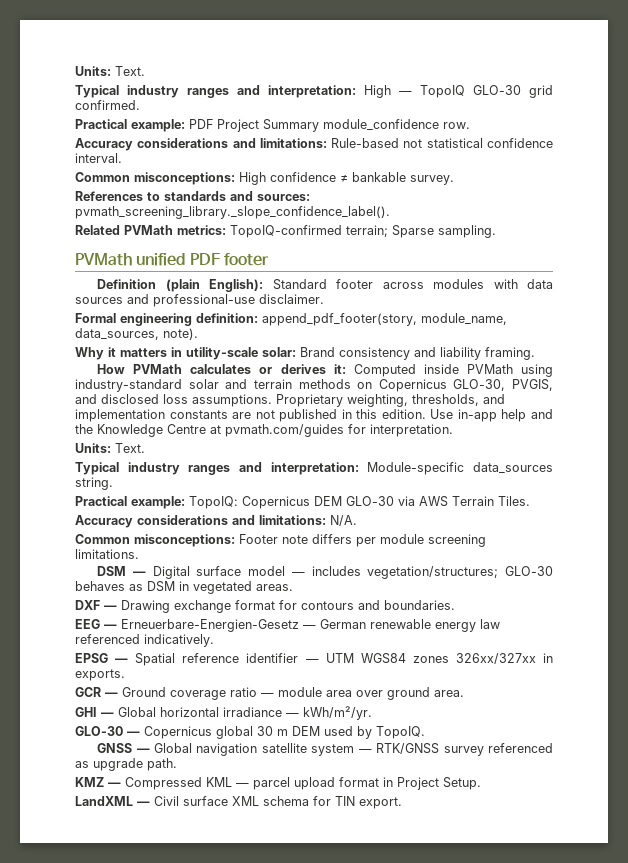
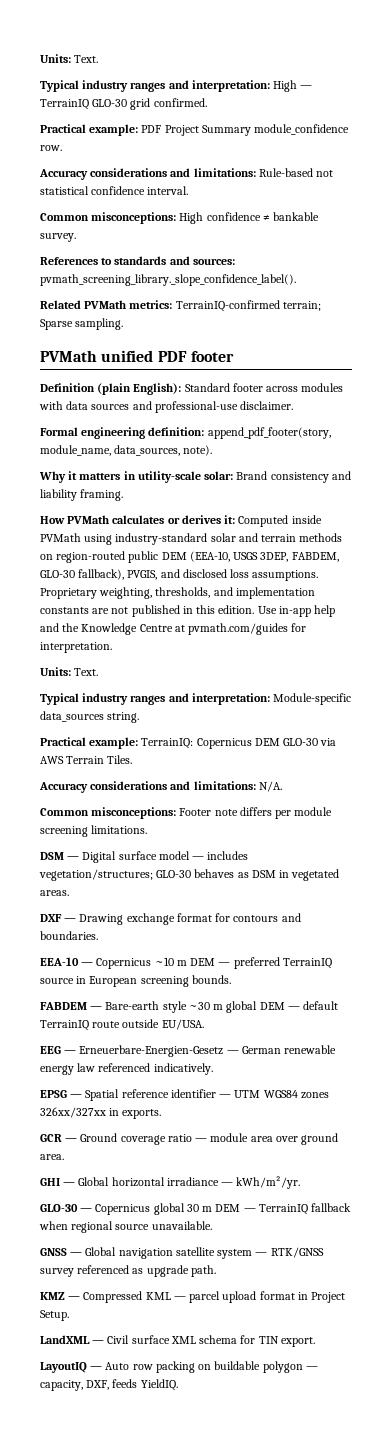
- Typical industry ranges and interpretation: High — TopoIQ GLO-30 grid confirmed.
+ Typical industry ranges and interpretation: High — TerrainIQ GLO-30 grid confirmed.
- Related PVMath metrics: TopoIQ-confirmed terrain; Sparse sampling.
+ Related PVMath metrics: TerrainIQ-confirmed terrain; Sparse sampling.
- How PVMath calculates or derives it: Computed inside PVMath using industry-standard solar and terrain methods on Copernicus GLO-30, PVGIS, and disclosed loss assumptions.
+ How PVMath calculates or derives it: Computed inside PVMath using industry-standard solar and terrain methods on region-routed public DEM (EEA-10, USGS 3DEP, FABDEM, GLO-30 fallback), PVGIS, and disclosed loss assumptions.
- Practical example: TopoIQ: Copernicus DEM GLO-30 via AWS Terrain Tiles.
+ Practical example: TerrainIQ: Copernicus DEM GLO-30 via AWS Terrain Tiles.
+ EEA-10 — Copernicus ~10 m DEM — preferred TerrainIQ source in European screening bounds.
+ FABDEM — Bare-earth style ~30 m global DEM — default TerrainIQ route outside EU/USA.
- GLO-30 — Copernicus global 30 m DEM used by TopoIQ.
+ GLO-30 — Copernicus global 30 m DEM — TerrainIQ fallback when regional source unavailable.
+ LayoutIQ — Auto row packing on buildable polygon — capacity, DXF, feeds YieldIQ.

